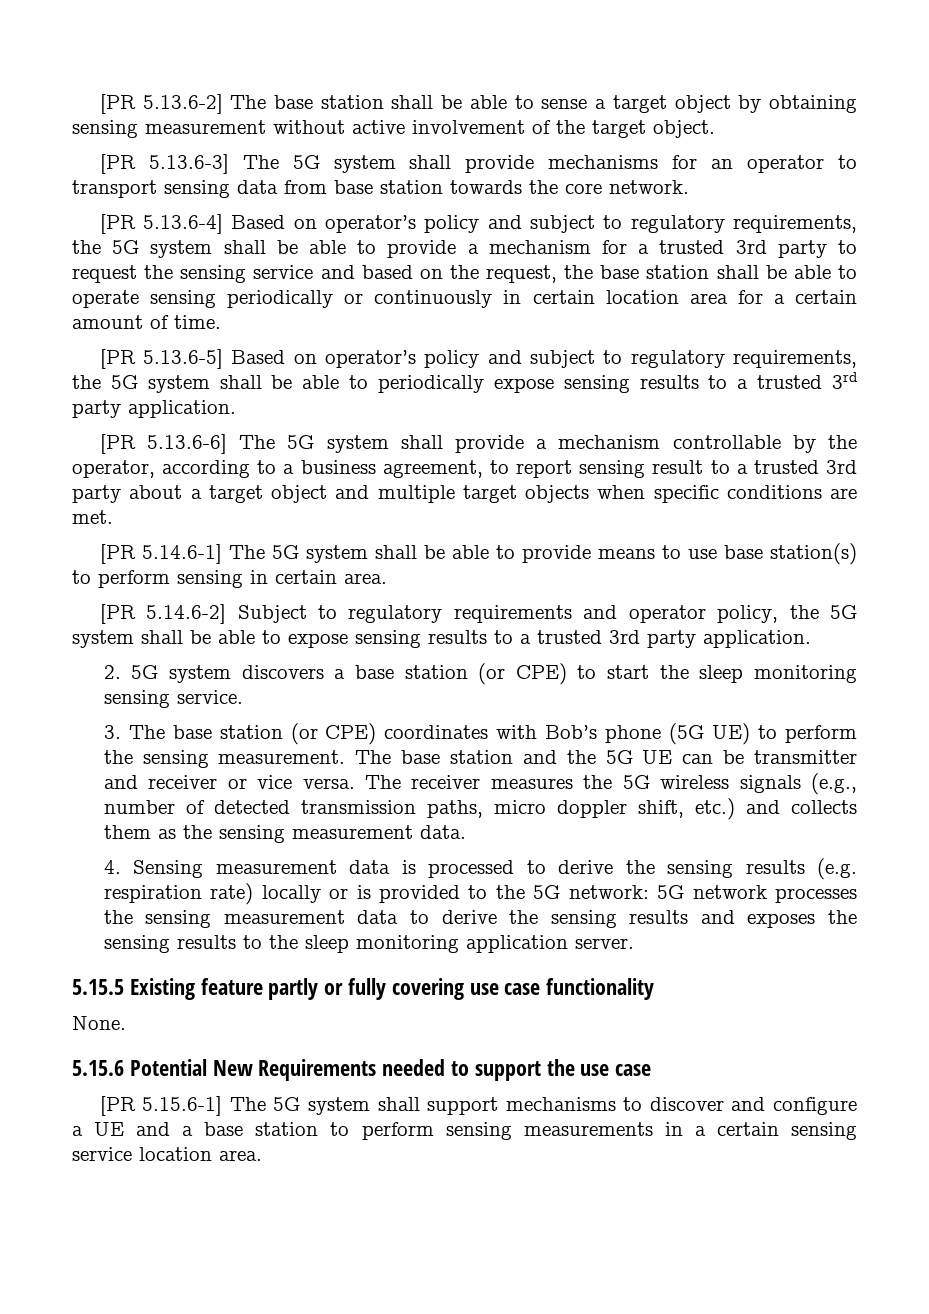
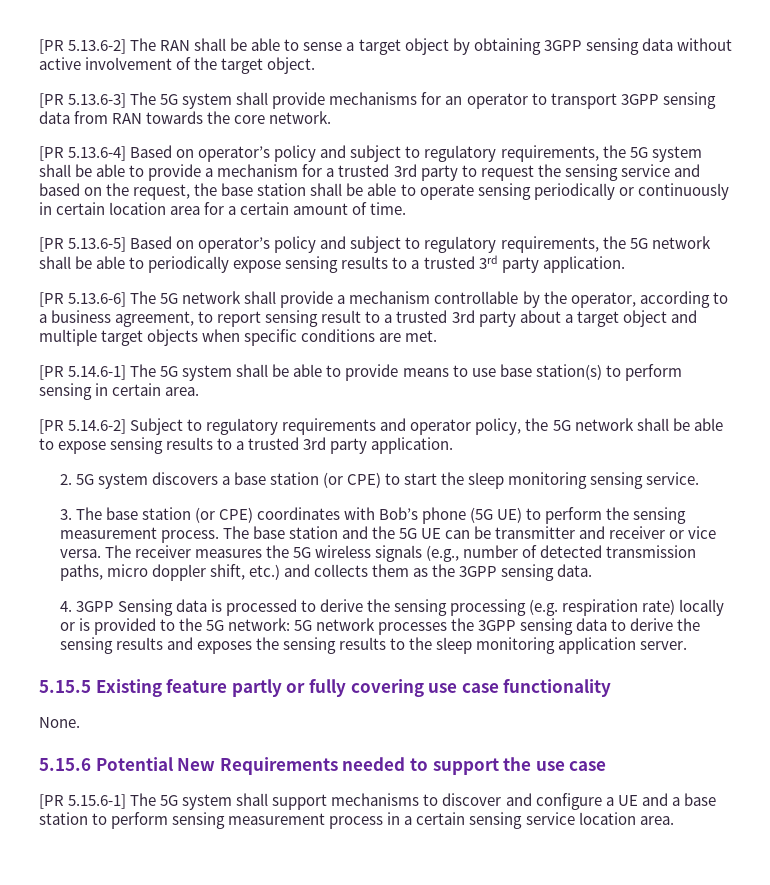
- [PR 5.13.6-2] The base station shall be able to sense a target object by obtaining sensing measurement without active involvement of the target object.
+ [PR 5.13.6-2] The RAN shall be able to sense a target object by obtaining 3GPP sensing data without active involvement of the target object.
- [PR 5.13.6-3] The 5G system shall provide mechanisms for an operator to transport sensing data from base station towards the core network.
+ [PR 5.13.6-3] The 5G system shall provide mechanisms for an operator to transport 3GPP sensing data from RAN towards the core network.
- [PR 5.13.6-5] Based on operator’s policy and subject to regulatory requirements, the 5G system shall be able to periodically expose sensing results to a trusted 3rd party application.
+ [PR 5.13.6-5] Based on operator’s policy and subject to regulatory requirements, the 5G network shall be able to periodically expose sensing results to a trusted 3rd party application.
- [PR 5.13.6-6] The 5G system shall provide a mechanism controllable by the operator, according to a business agreement, to report sensing result to a trusted 3rd party about a target object and multiple target objects when specific conditions are met.
+ [PR 5.13.6-6] The 5G network shall provide a mechanism controllable by the operator, according to a business agreement, to report sensing result to a trusted 3rd party about a target object and multiple target objects when specific conditions are met.
- [PR 5.14.6-2] Subject to regulatory requirements and operator policy, the 5G system shall be able to expose sensing results to a trusted 3rd party application.
+ [PR 5.14.6-2] Subject to regulatory requirements and operator policy, the 5G network shall be able to expose sensing results to a trusted 3rd party application.
- 3. The base station (or CPE) coordinates with Bob’s phone (5G UE) to perform the sensing measurement.
+ 3. The base station (or CPE) coordinates with Bob’s phone (5G UE) to perform the sensing measurement process.
- The receiver measures the 5G wireless signals (e.g., number of detected transmission paths, micro doppler shift, etc.) and collects them as the sensing measurement data.
+ The receiver measures the 5G wireless signals (e.g., number of detected transmission paths, micro doppler shift, etc.) and collects them as the 3GPP sensing data.
- 4. Sensing measurement data is processed to derive the sensing results (e.g. respiration rate) locally or is provided to the 5G network: 5G network processes the sensing measurement data to derive the sensing results and exposes the sensing results to the sleep monitoring application server.
+ 4. 3GPP Sensing data is processed to derive the sensing processing (e.g. respiration rate) locally or is provided to the 5G network: 5G network processes the 3GPP sensing data to derive the sensing results and exposes the sensing results to the sleep monitoring application server.
- [PR 5.15.6-1] The 5G system shall support mechanisms to discover and configure a UE and a base station to perform sensing measurements in a certain sensing service location area.
+ [PR 5.15.6-1] The 5G system shall support mechanisms to discover and configure a UE and a base station to perform sensing measurement process in a certain sensing service location area.

